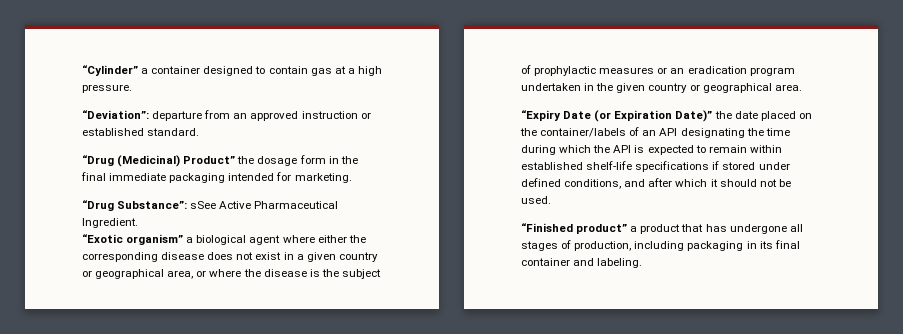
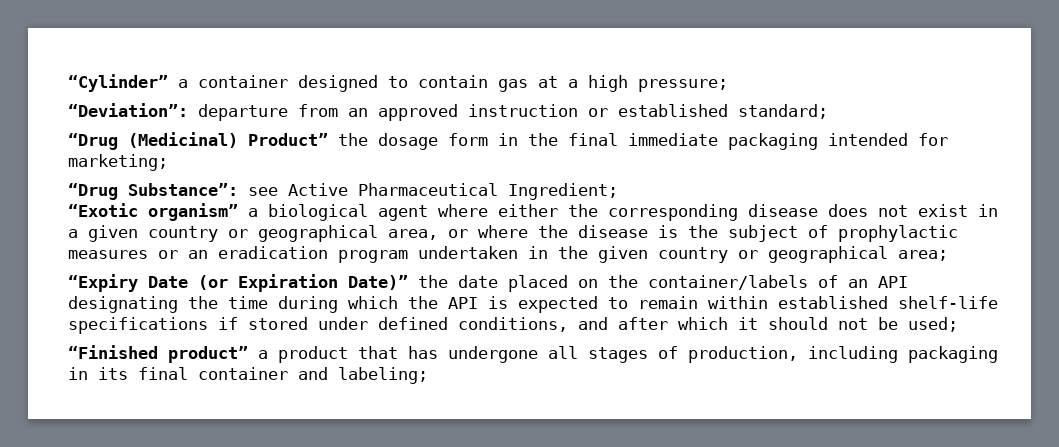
- “Cylinder” a container designed to contain gas at a high pressure.
+ “Cylinder” a container designed to contain gas at a high pressure;
- “Deviation”: departure from an approved instruction or established standard.
+ “Deviation”: departure from an approved instruction or established standard;
- “Drug (Medicinal) Product” the dosage form in the final immediate packaging intended for marketing.
+ “Drug (Medicinal) Product” the dosage form in the final immediate packaging intended for marketing;
- “Drug Substance”: sSee Active Pharmaceutical Ingredient.
+ “Drug Substance”: see Active Pharmaceutical Ingredient;
- “Exotic organism” a biological agent where either the corresponding disease does not exist in a given country or geographical area, or where the disease is the subject of prophylactic measures or an eradication program undertaken in the given country or geographical area.
+ “Exotic organism” a biological agent where either the corresponding disease does not exist in a given country or geographical area, or where the disease is the subject of prophylactic measures or an eradication program undertaken in the given country or geographical area;
- “Expiry Date (or Expiration Date)” the date placed on the container/labels of an API designating the time during which the API is expected to remain within established shelf-life specifications if stored under defined conditions, and after which it should not be used.
+ “Expiry Date (or Expiration Date)” the date placed on the container/labels of an API designating the time during which the API is expected to remain within established shelf-life specifications if stored under defined conditions, and after which it should not be used;
- “Finished product” a product that has undergone all stages of production, including packaging in its final container and labeling.
+ “Finished product” a product that has undergone all stages of production, including packaging in its final container and labeling;

